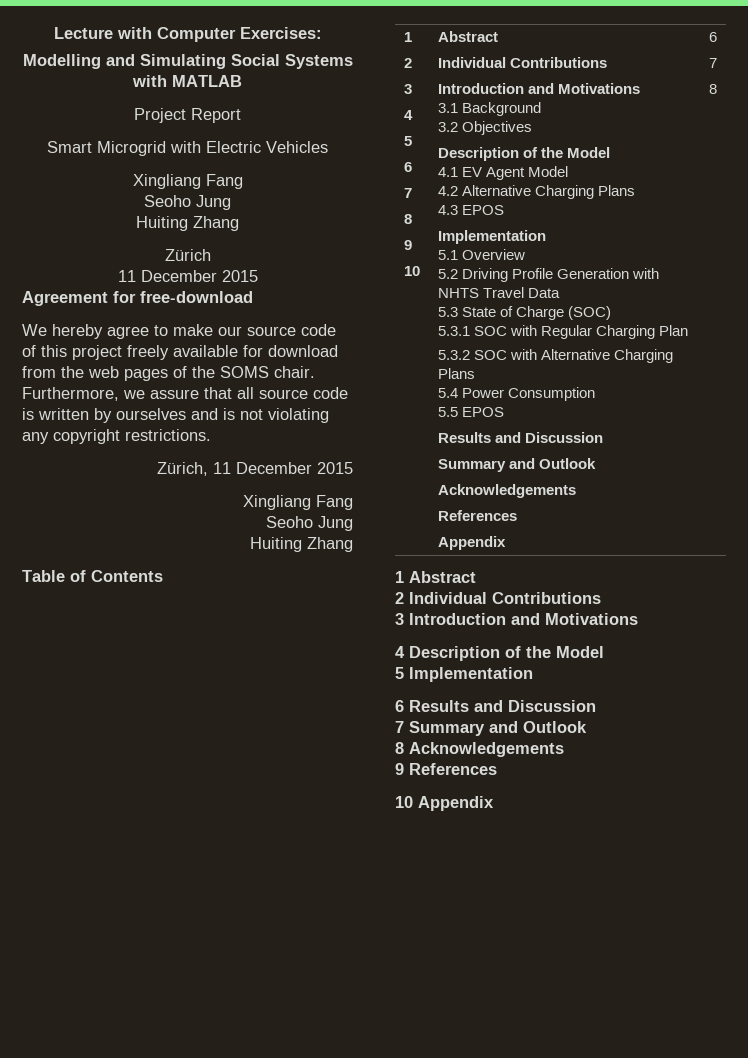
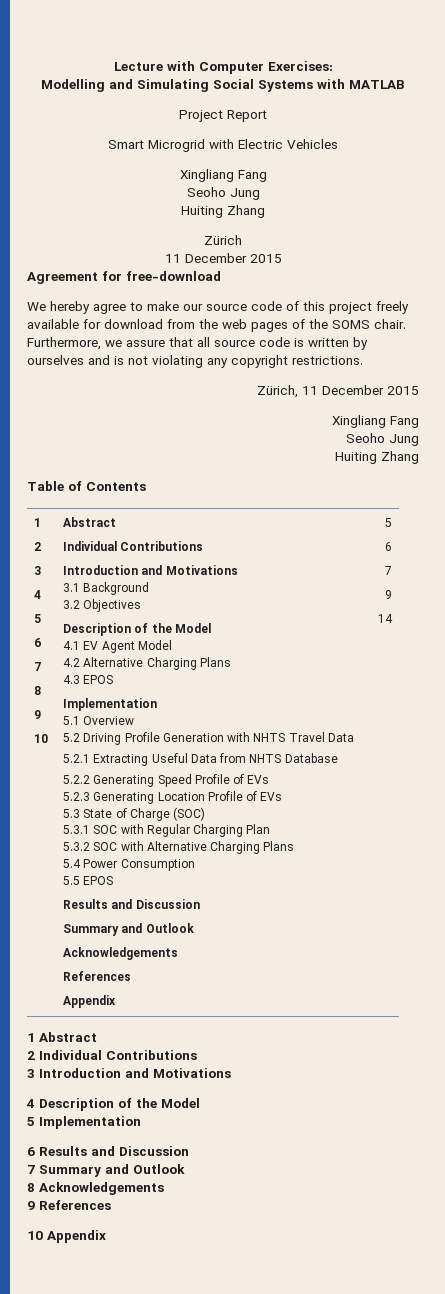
+ 5.2.1 Extracting Useful Data from NHTS Database
+ 5.2.2 Generating Speed Profile of EVs
+ 5.2.3 Generating Location Profile of EVs
- Appendix | 6
+ Appendix | 5
+ 6
  7
- 8
+ 9
+ 14

